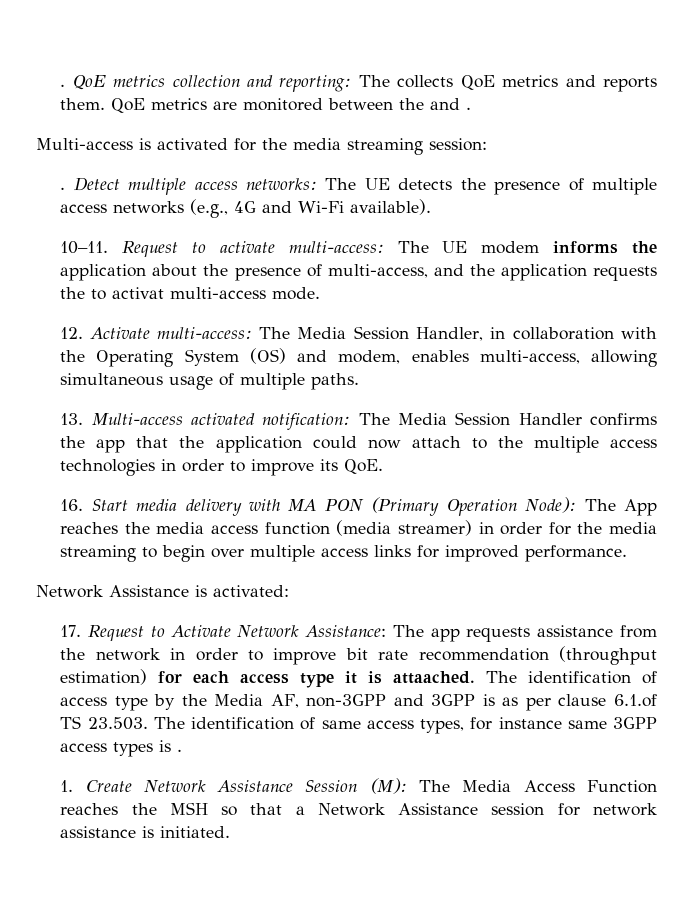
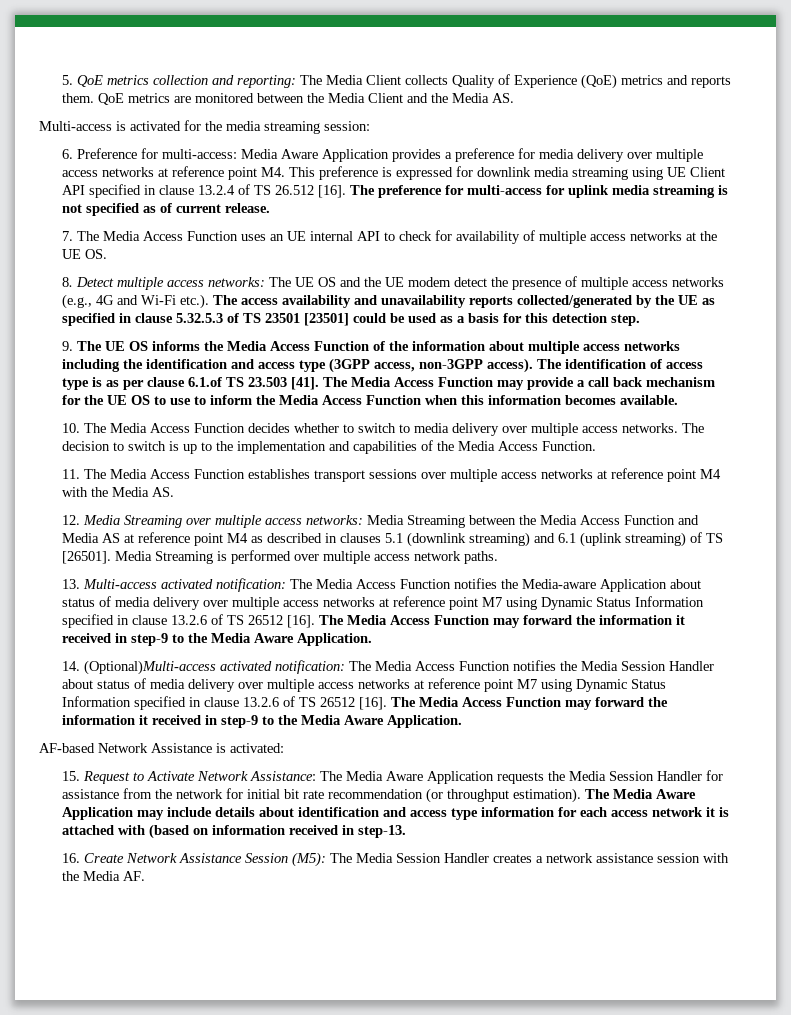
- . QoE metrics collection and reporting: The collects QoE metrics and reports them.
+ 5. QoE metrics collection and reporting: The Media Client collects Quality of Experience (QoE) metrics and reports them.
- QoE metrics are monitored between the and .
+ QoE metrics are monitored between the Media Client and the Media AS.
- . Detect multiple access networks: The UE detects the presence of multiple access networks (e.g., 4G and Wi-Fi available).
- 10–11. Request to activate multi-access: The UE modem informs the application about the presence of multi-access, and the application requests the to activat multi-access mode.
- 12. Activate multi-access: The Media Session Handler, in collaboration with the Operating System (OS) and modem, enables multi-access, allowing simultaneous usage of multiple paths.
+ 6. Preference for multi-access: Media Aware Application provides a preference for media delivery over multiple access networks at reference point M4. This preference is expressed for downlink media streaming using UE Client API specified in clause 13.2.4 of TS 26.512 [16]. The preference for multi-access for uplink media streaming is not specified as of current release.
+ 7. The Media Access Function uses an UE internal API to check for availability of multiple access networks at the UE OS.
+ 8. Detect multiple access networks: The UE OS and the UE modem detect the presence of multiple access networks (e.g., 4G and Wi-Fi etc.). The access availability and unavailability reports collected/generated by the UE as specified in clause 5.32.5.3 of TS 23501 [23501] could be used as a basis for this detection step.
+ 9. The UE OS informs the Media Access Function of the information about multiple access networks including the identification and access type (3GPP access, non-3GPP access). The identification of access type is as per clause 6.1.of TS 23.503 [41]. The Media Access Function may provide a call back mechanism for the UE OS to use to inform the Media Access Function when this information becomes available.
+ 10. The Media Access Function decides whether to switch to media delivery over multiple access networks. The decision to switch is up to the implementation and capabilities of the Media Access Function.
+ 11. The Media Access Function establishes transport sessions over multiple access networks at reference point M4 with the Media AS.
+ 12. Media Streaming over multiple access networks: Media Streaming between the Media Access Function and Media AS at reference point M4 as described in clauses 5.1 (downlink streaming) and 6.1 (uplink streaming) of TS [26501]. Media Streaming is performed over multiple access network paths.
- 13. Multi-access activated notification: The Media Session Handler confirms the app that the application could now attach to the multiple access technologies in order to improve its QoE.
- 16. Start media delivery with MA PON (Primary Operation Node): The App reaches the media access function (media streamer) in order for the media streaming to begin over multiple access links for improved performance.
- Network Assistance is activated:
+ 13. Multi-access activated notification: The Media Access Function notifies the Media-aware Application about status of media delivery over multiple access networks at reference point M7 using Dynamic Status Information specified in clause 13.2.6 of TS 26512 [16]. The Media Access Function may forward the information it received in step-9 to the Media Aware Application.
+ 14. (Optional)Multi-access activated notification: The Media Access Function notifies the Media Session Handler about status of media delivery over multiple access networks at reference point M7 using Dynamic Status Information specified in clause 13.2.6 of TS 26512 [16]. The Media Access Function may forward the information it received in step-9 to the Media Aware Application.
+ AF-based Network Assistance is activated:
- 17. Request to Activate Network Assistance: The app requests assistance from the network in order to improve bit rate recommendation (throughput estimation) for each access type it is attaached. The identification of access type by the Media AF, non-3GPP and 3GPP is as per clause 6.1.of TS 23.503. The identification of same access types, for instance same 3GPP access types is .
- 1. Create Network Assistance Session (M): The Media Access Function reaches the MSH so that a Network Assistance session for network assistance is initiated.
+ 15. Request to Activate Network Assistance: The Media Aware Application requests the Media Session Handler for assistance from the network for initial bit rate recommendation (or throughput estimation). The Media Aware Application may include details about identification and access type information for each access network it is attached with (based on information received in step-13.
+ 16. Create Network Assistance Session (M5): The Media Session Handler creates a network assistance session with the Media AF.

